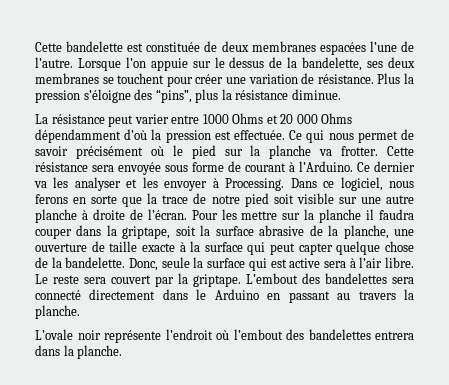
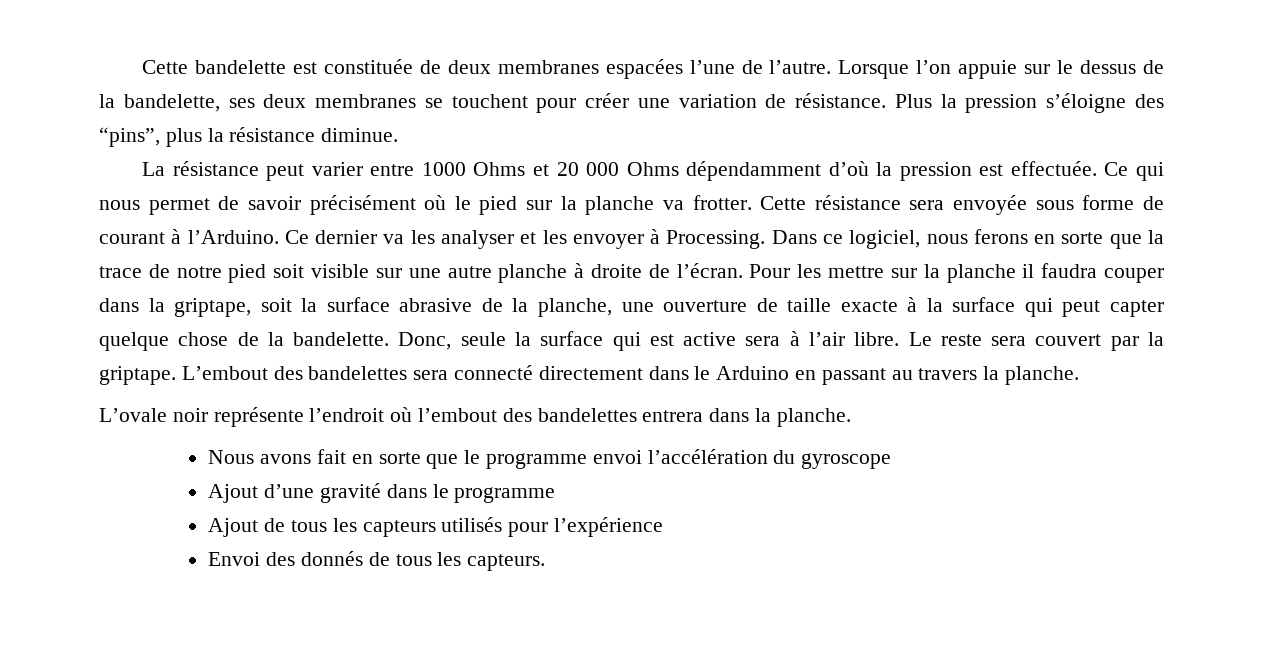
+ Nous avons fait en sorte que le programme envoi l’accélération du gyroscope
+ Ajout d’une gravité dans le programme
+ Ajout de tous les capteurs utilisés pour l’expérience
+ Envoi des donnés de tous les capteurs.

